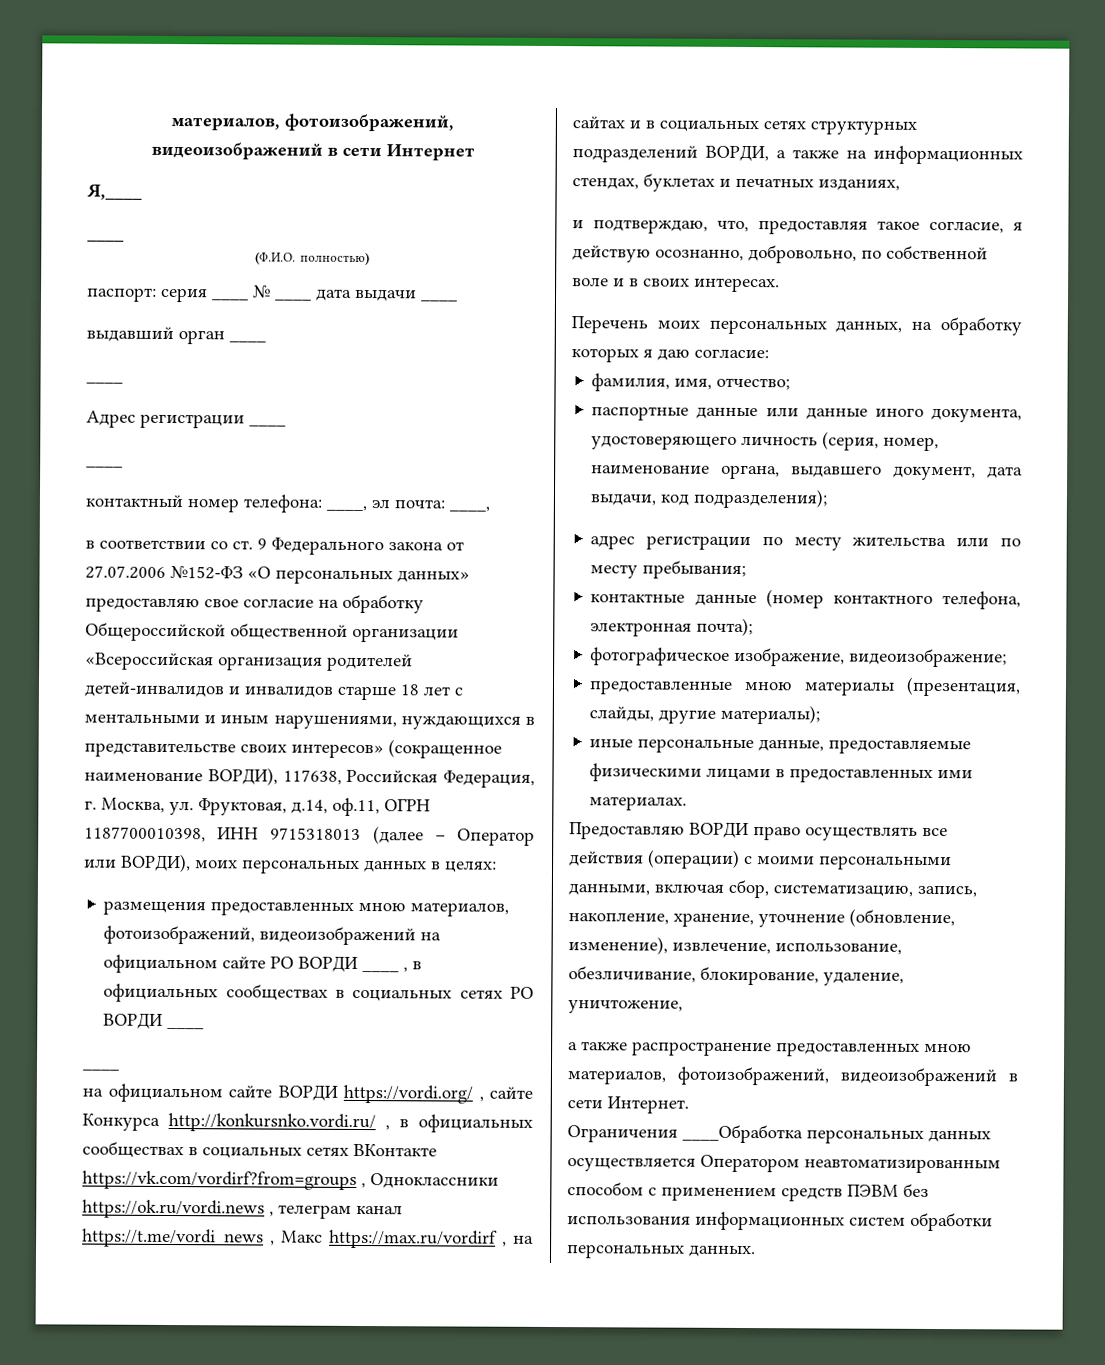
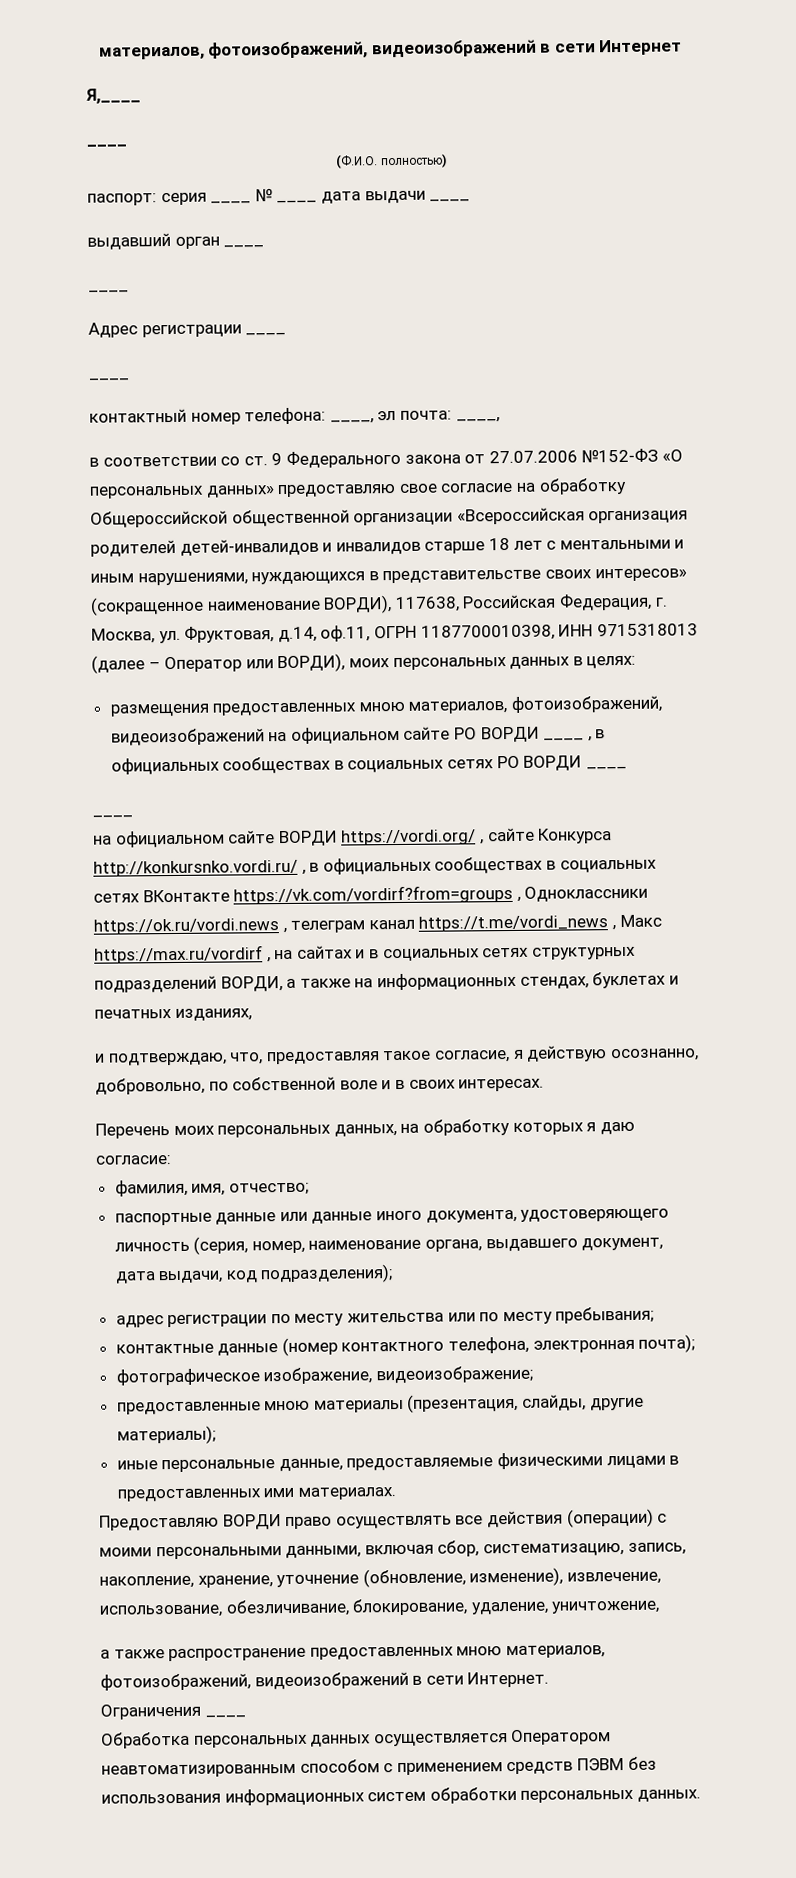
- Ограничения ____Обработка персональных данных осуществляется Оператором неавтоматизированным способом с применением средств ПЭВМ без использования информационных систем обработки персональных данных.
+ Ограничения ____
+ Обработка персональных данных осуществляется Оператором неавтоматизированным способом с применением средств ПЭВМ без использования информационных систем обработки персональных данных.

